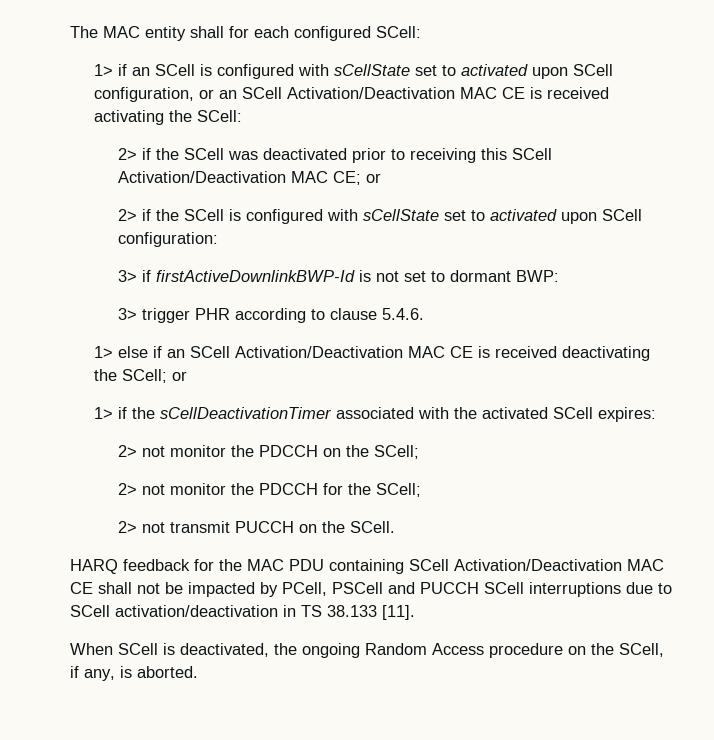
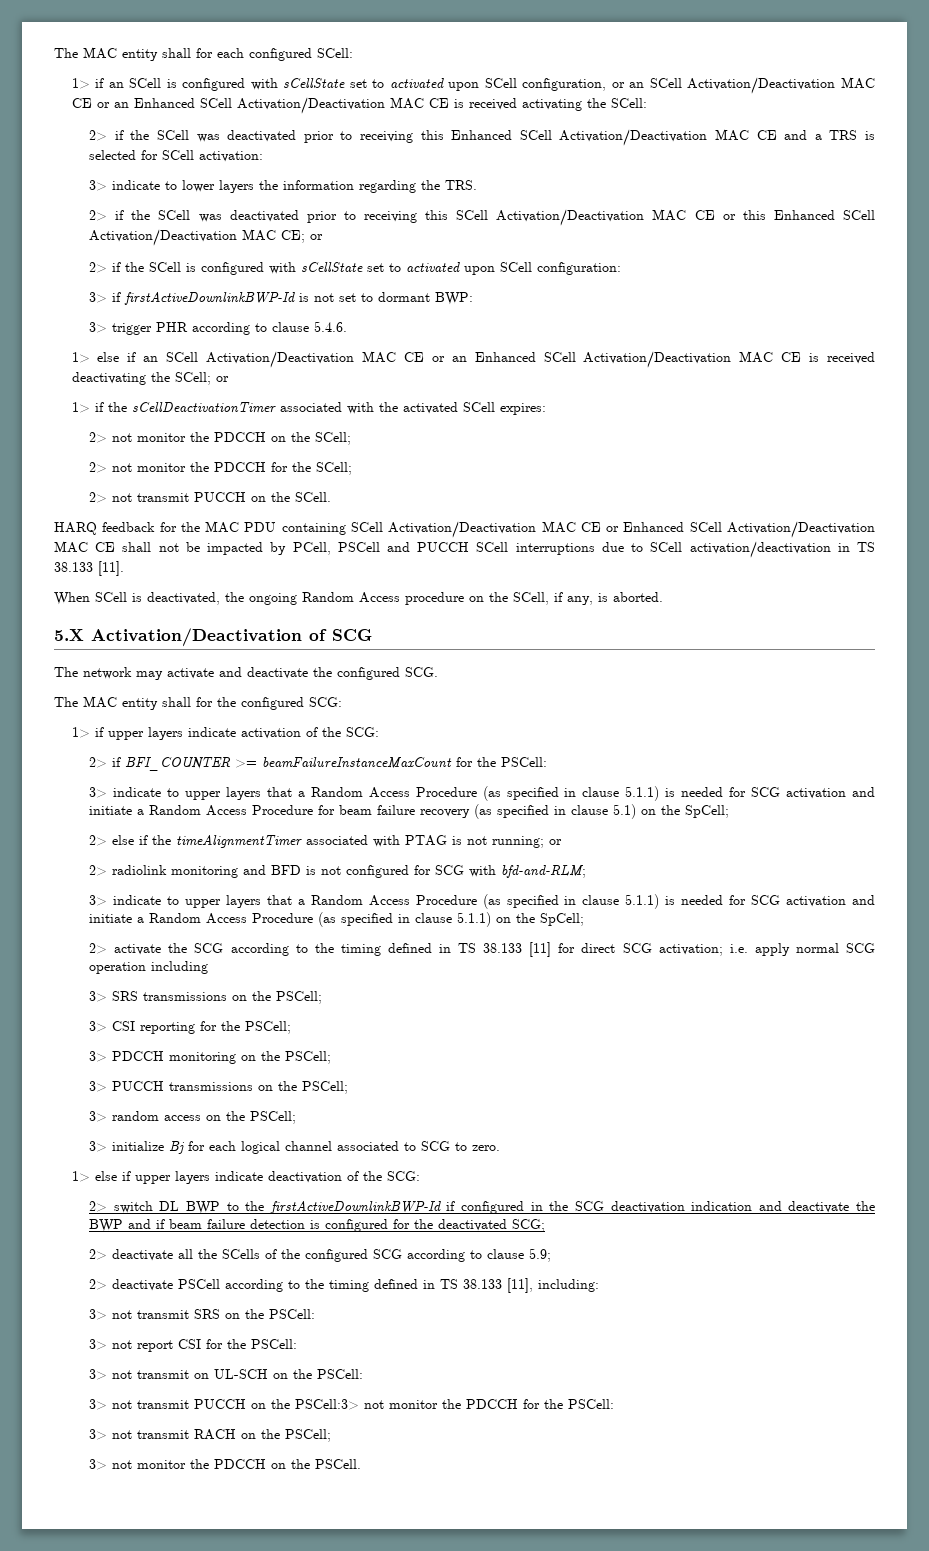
- 1> if an SCell is configured with sCellState set to activated upon SCell configuration, or an SCell Activation/Deactivation MAC CE is received activating the SCell:
+ 1> if an SCell is configured with sCellState set to activated upon SCell configuration, or an SCell Activation/Deactivation MAC CE or an Enhanced SCell Activation/Deactivation MAC CE is received activating the SCell:
- 2> if the SCell was deactivated prior to receiving this SCell Activation/Deactivation MAC CE; or
+ 2> if the SCell was deactivated prior to receiving this Enhanced SCell Activation/Deactivation MAC CE and a TRS is selected for SCell activation:
+ 3> indicate to lower layers the information regarding the TRS.
+ 2> if the SCell was deactivated prior to receiving this SCell Activation/Deactivation MAC CE or this Enhanced SCell Activation/Deactivation MAC CE; or
- 1> else if an SCell Activation/Deactivation MAC CE is received deactivating the SCell; or
+ 1> else if an SCell Activation/Deactivation MAC CE or an Enhanced SCell Activation/Deactivation MAC CE is received deactivating the SCell; or
- HARQ feedback for the MAC PDU containing SCell Activation/Deactivation MAC CE shall not be impacted by PCell, PSCell and PUCCH SCell interruptions due to SCell activation/deactivation in TS 38.133 [11].
+ HARQ feedback for the MAC PDU containing SCell Activation/Deactivation MAC CE or Enhanced SCell Activation/Deactivation MAC CE shall not be impacted by PCell, PSCell and PUCCH SCell interruptions due to SCell activation/deactivation in TS 38.133 [11].
+ 5.X Activation/Deactivation of SCG
+ The network may activate and deactivate the configured SCG.
+ The MAC entity shall for the configured SCG:
+ 1> if upper layers indicate activation of the SCG:
+ 2> if BFI_COUNTER >= beamFailureInstanceMaxCount for the PSCell:
+ 3> indicate to upper layers that a Random Access Procedure (as specified in clause 5.1.1) is needed for SCG activation and initiate a Random Access Procedure for beam failure recovery (as specified in clause 5.1) on the SpCell;
+ 2> else if the timeAlignmentTimer associated with PTAG is not running; or
+ 2> radiolink monitoring and BFD is not configured for SCG with bfd-and-RLM;
+ 3> indicate to upper layers that a Random Access Procedure (as specified in clause 5.1.1) is needed for SCG activation and initiate a Random Access Procedure (as specified in clause 5.1.1) on the SpCell;
+ 2> activate the SCG according to the timing defined in TS 38.133 [11] for direct SCG activation; i.e. apply normal SCG operation including
+ 3> SRS transmissions on the PSCell;
+ 3> CSI reporting for the PSCell;
+ 3> PDCCH monitoring on the PSCell;
+ 3> PUCCH transmissions on the PSCell;
+ 3> random access on the PSCell;
+ 3> initialize Bj for each logical channel associated to SCG to zero.
+ 1> else if upper layers indicate deactivation of the SCG:
+ 2> switch DL BWP to the firstActiveDownlinkBWP-Id if configured in the SCG deactivation indication and deactivate the BWP and if beam failure detection is configured for the deactivated SCG;
+ 2> deactivate all the SCells of the configured SCG according to clause 5.9;
+ 2> deactivate PSCell according to the timing defined in TS 38.133 [11], including:
+ 3> not transmit SRS on the PSCell:
+ 3> not report CSI for the PSCell:
+ 3> not transmit on UL-SCH on the PSCell:
+ 3> not transmit PUCCH on the PSCell:3> not monitor the PDCCH for the PSCell:
+ 3> not transmit RACH on the PSCell;
+ 3> not monitor the PDCCH on the PSCell.

